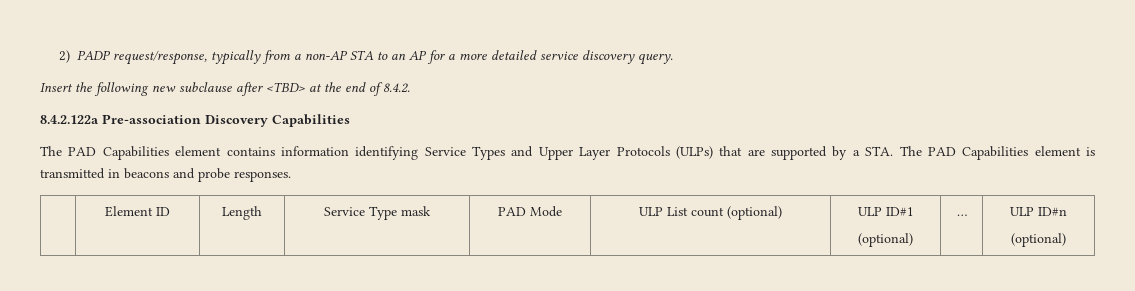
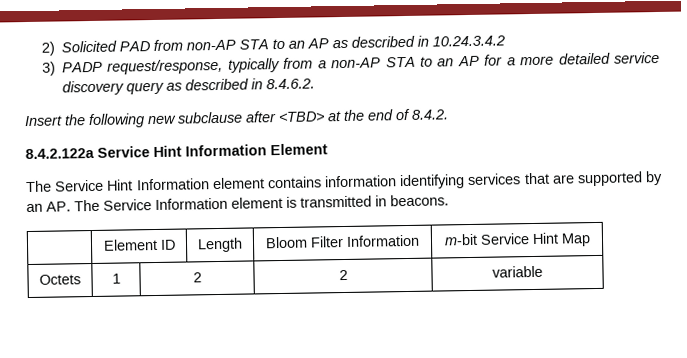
- 2) PADP request/response, typically from a non-AP STA to an AP for a more detailed service discovery query.
+ 2) Solicited PAD from non-AP STA to an AP as described in 10.24.3.4.2
+ 3) PADP request/response, typically from a non-AP STA to an AP for a more detailed service discovery query as described in 8.4.6.2.
- 8.4.2.122a Pre-association Discovery Capabilities
- The PAD Capabilities element contains information identifying Service Types and Upper Layer Protocols (ULPs) that are supported by a STA. The PAD Capabilities element is transmitted in beacons and probe responses.
- | Element ID | Length | Service Type mask | PAD Mode | ULP List count (optional) | ULP ID#1
- (optional) | … | ULP ID#n
- (optional)
+ 8.4.2.122a Service Hint Information Element
+ The Service Hint Information element contains information identifying services that are supported by an AP. The Service Information element is transmitted in beacons.
+ | Element ID | Length | Bloom Filter Information | m-bit Service Hint Map
+ Octets | 1 | 2 | 2 | variable

